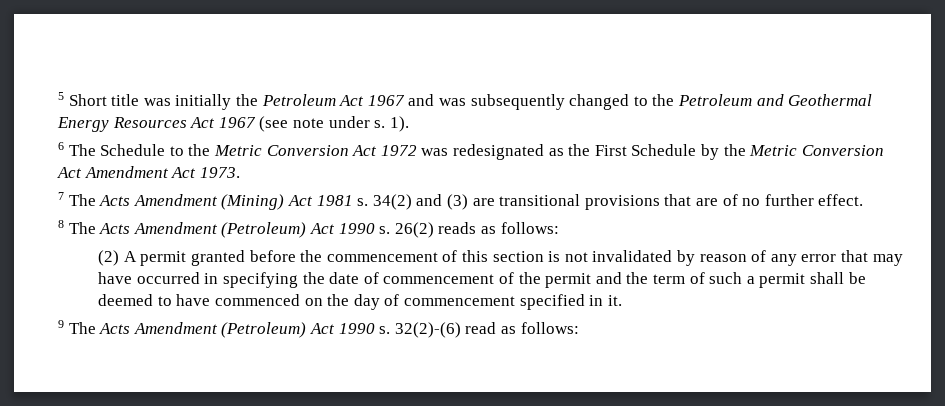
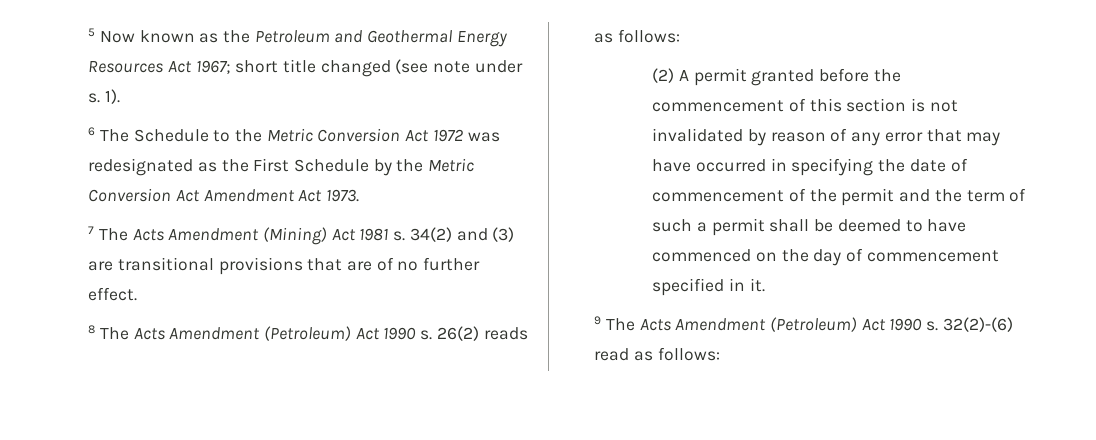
- 5 Short title was initially the Petroleum Act 1967 and was subsequently changed to the Petroleum and Geothermal Energy Resources Act 1967 (see note under s.
+ 5 Now known as the Petroleum and Geothermal Energy Resources Act 1967; short title changed (see note under s.

